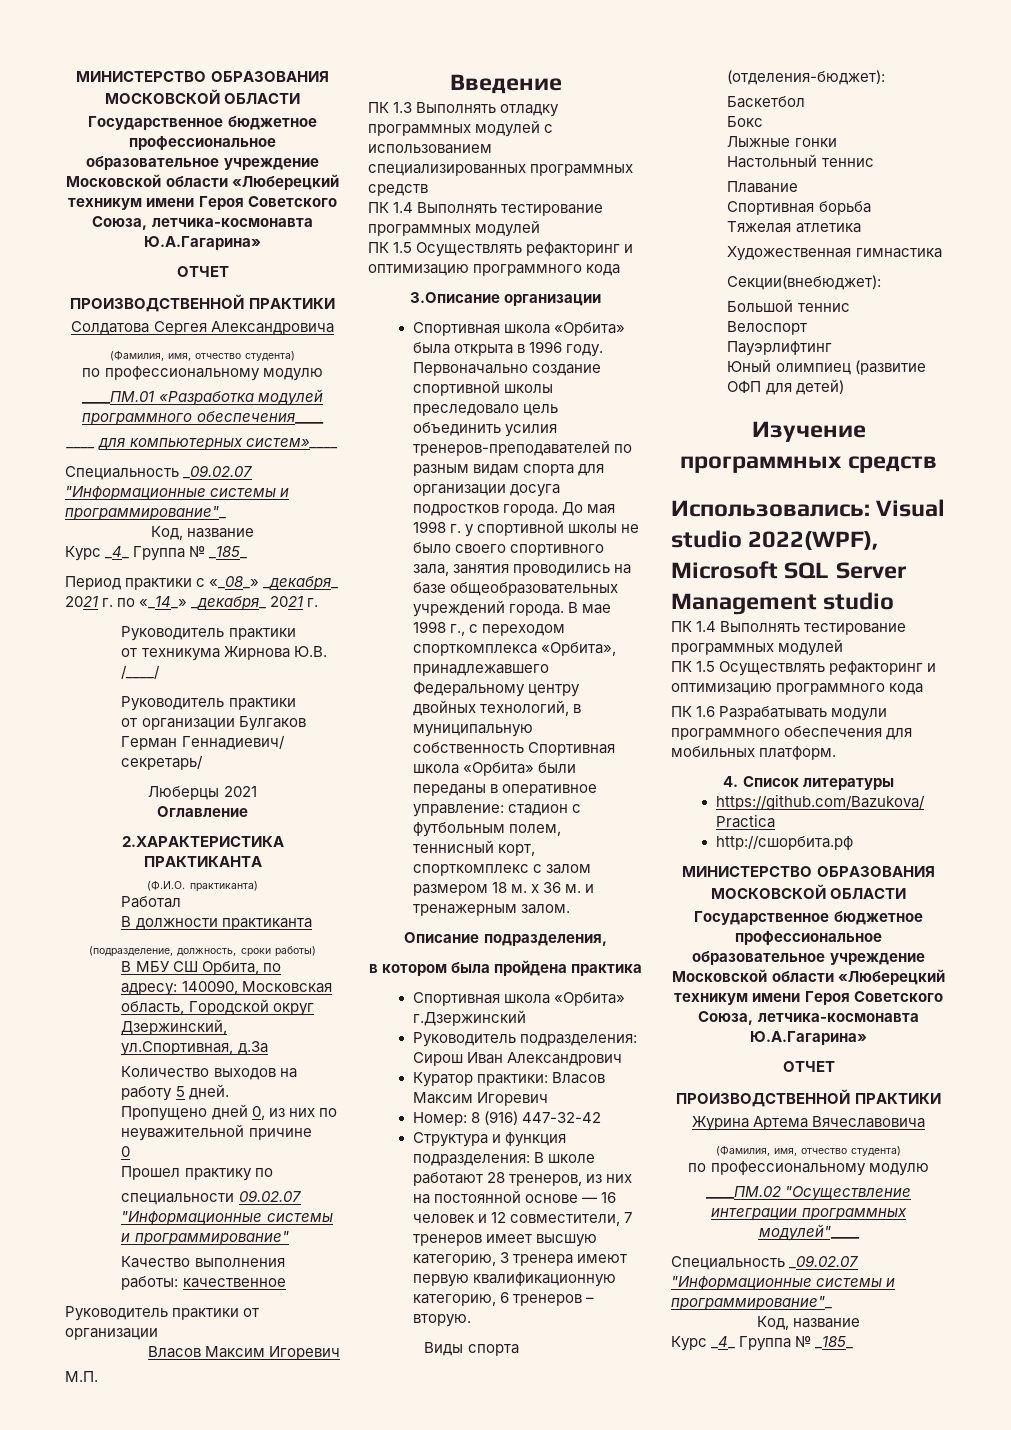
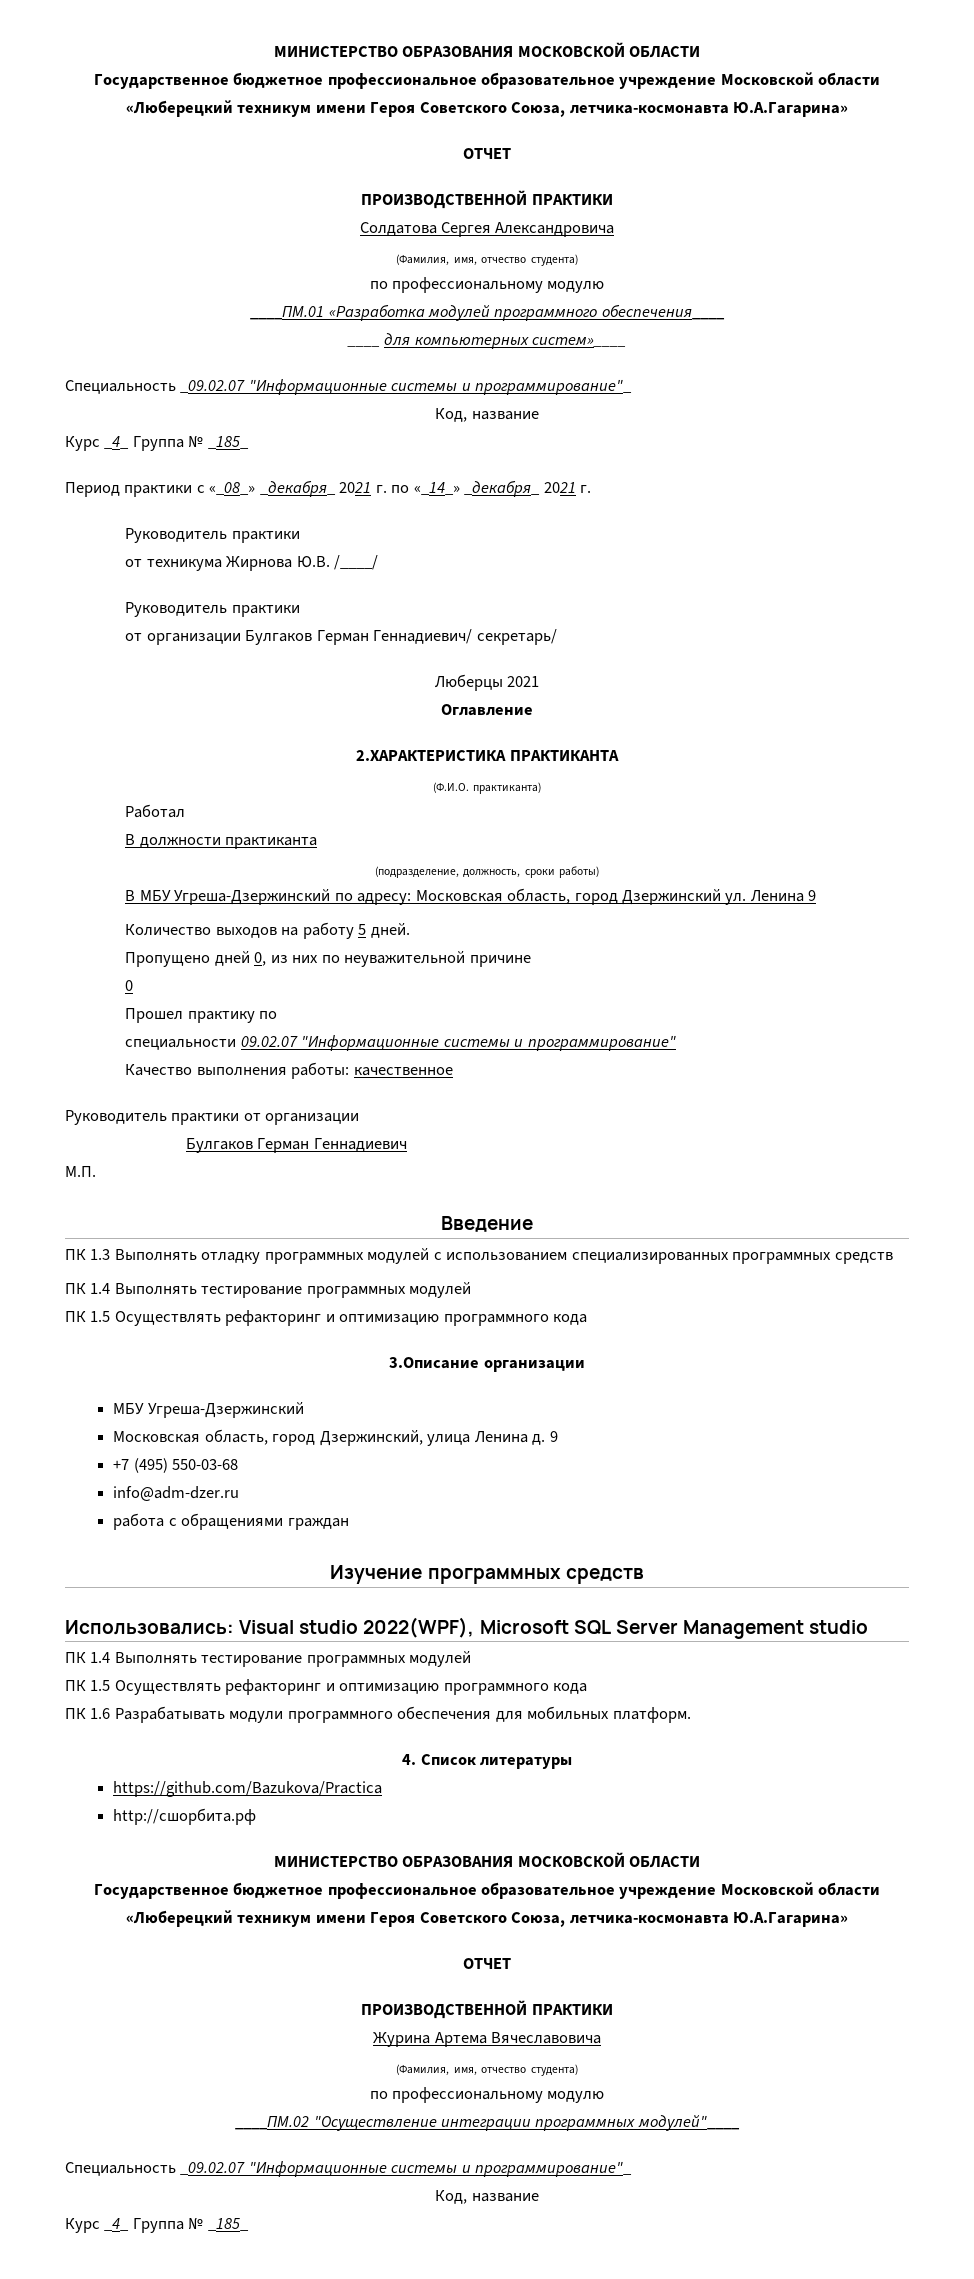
- В МБУ СШ Орбита, по адресу: 140090, Московская область, Городской округ Дзержинский, ул.Спортивная, д.3а
+ В МБУ Угреша-Дзержинский по адресу: Московская область, город Дзержинский ул. Ленина 9
  Руководитель практики от организации
- Власов Максим Игоревич
+ Булгаков Герман Геннадиевич
  3.Описание организации
- Спортивная школа «Орбита» была открыта в 1996 году. Первоначально создание спортивной школы преследовало цель объединить усилия тренеров-преподавателей по разным видам спорта для организации досуга подростков города. До мая 1998 г. у спортивной школы не было своего спортивного зала, занятия проводились на базе общеобразовательных учреждений города. В мае 1998 г., с переходом спорткомплекса «Орбита», принадлежавшего Федеральному центру двойных технологий, в муниципальную собственность Спортивная школа «Орбита» были переданы в оперативное управление: стадион с футбольным полем, теннисный корт, спорткомплекс с залом размером 18 м. х 36 м. и тренажерным залом.
- Описание подразделения,
- в котором была пройдена практика
- Спортивная школа «Орбита» г.Дзержинский
- Руководитель подразделения: Сирош Иван Александрович
- Куратор практики: Власов Максим Игоревич
- Номер: 8 (916) 447-32-42
- Структура и функция подразделения: В школе работают 28 тренеров, из них на постоянной основе — 16 человек и 12 совместители, 7 тренеров имеет высшую категорию, 3 тренера имеют первую квалификационную категорию, 6 тренеров – вторую.
- Виды спорта (отделения-бюджет):
- Баскетбол
- Бокс
- Лыжные гонки
- Настольный теннис
- Плавание
- Спортивная борьба
- Тяжелая атлетика
- Художественная гимнастика
- Секции(внебюджет):
- Большой теннис
- Велоспорт
- Пауэрлифтинг
- Юный олимпиец (развитие ОФП для детей)
+ МБУ Угреша-Дзержинский
+ Московская область, город Дзержинский, улица Ленина д. 9
+ +7 (495) 550-03-68
+ info@adm-dzer.ru
+ работа с обращениями граждан

